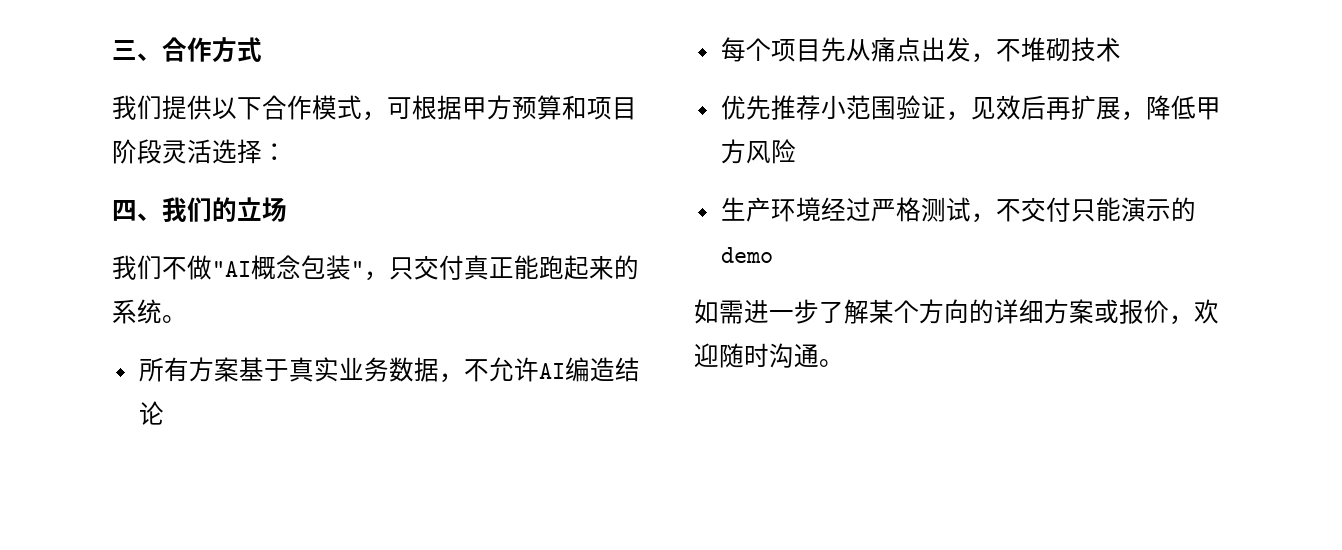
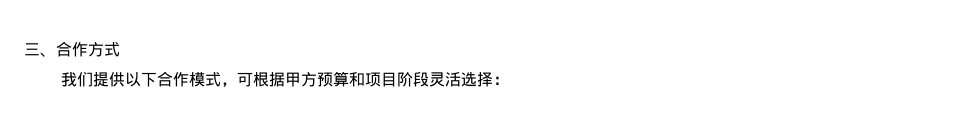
- 四、我们的立场
- 我们不做"AI概念包装"，只交付真正能跑起来的系统。
- 所有方案基于真实业务数据，不允许AI编造结论
- 每个项目先从痛点出发，不堆砌技术
- 优先推荐小范围验证，见效后再扩展，降低甲方风险
- 生产环境经过严格测试，不交付只能演示的demo
- 如需进一步了解某个方向的详细方案或报价，欢迎随时沟通。

